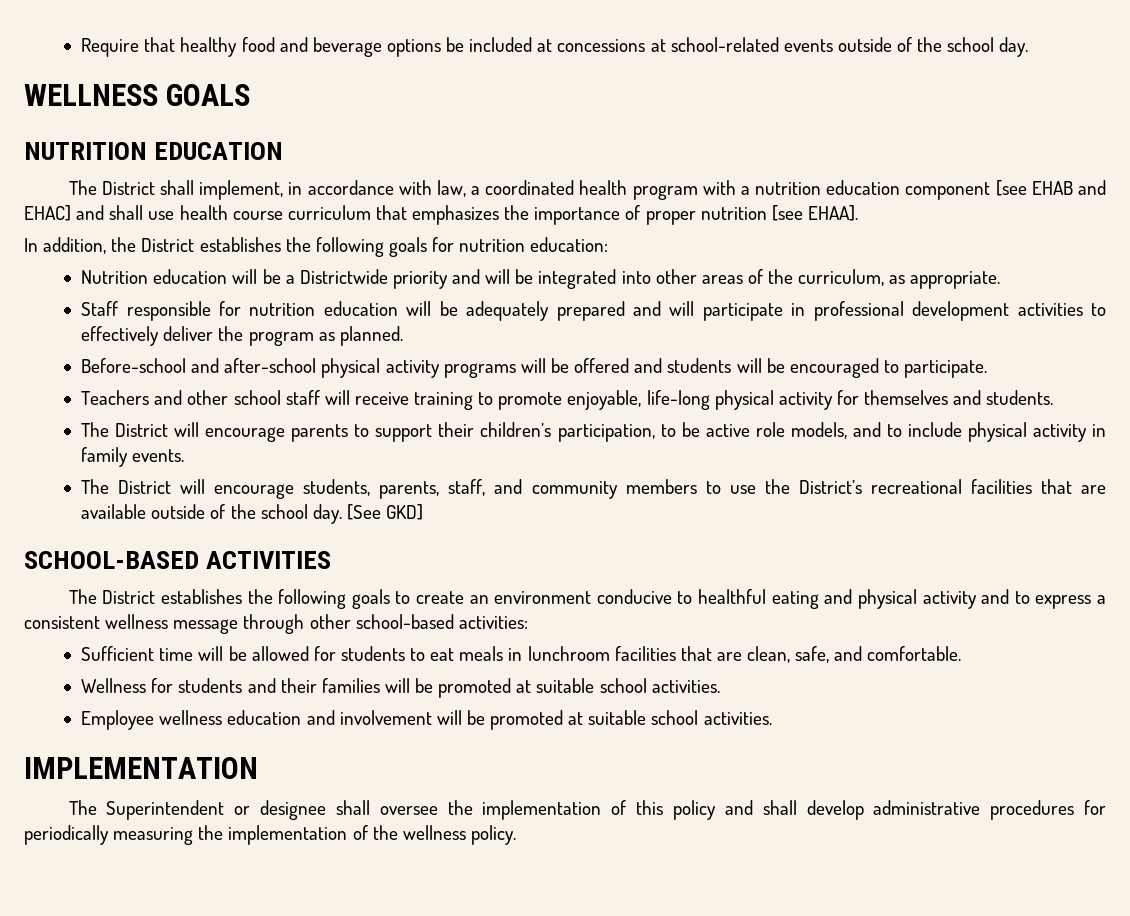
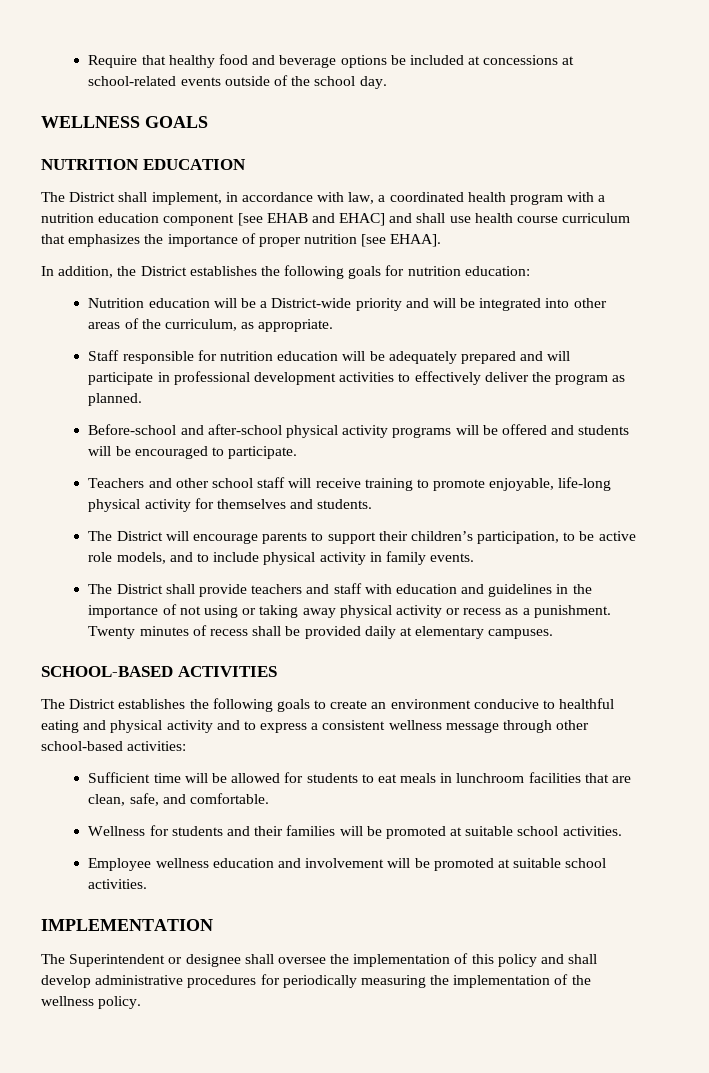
- Nutrition education will be a Districtwide priority and will be integrated into other areas of the curriculum, as appropriate.
+ Nutrition education will be a District-wide priority and will be integrated into other areas of the curriculum, as appropriate.
- The District will encourage students, parents, staff, and community members to use the District’s recreational facilities that are available outside of the school day. [See GKD]
+ The District shall provide teachers and staff with education and guidelines in the importance of not using or taking away physical activity or recess as a punishment. Twenty minutes of recess shall be provided daily at elementary campuses.

